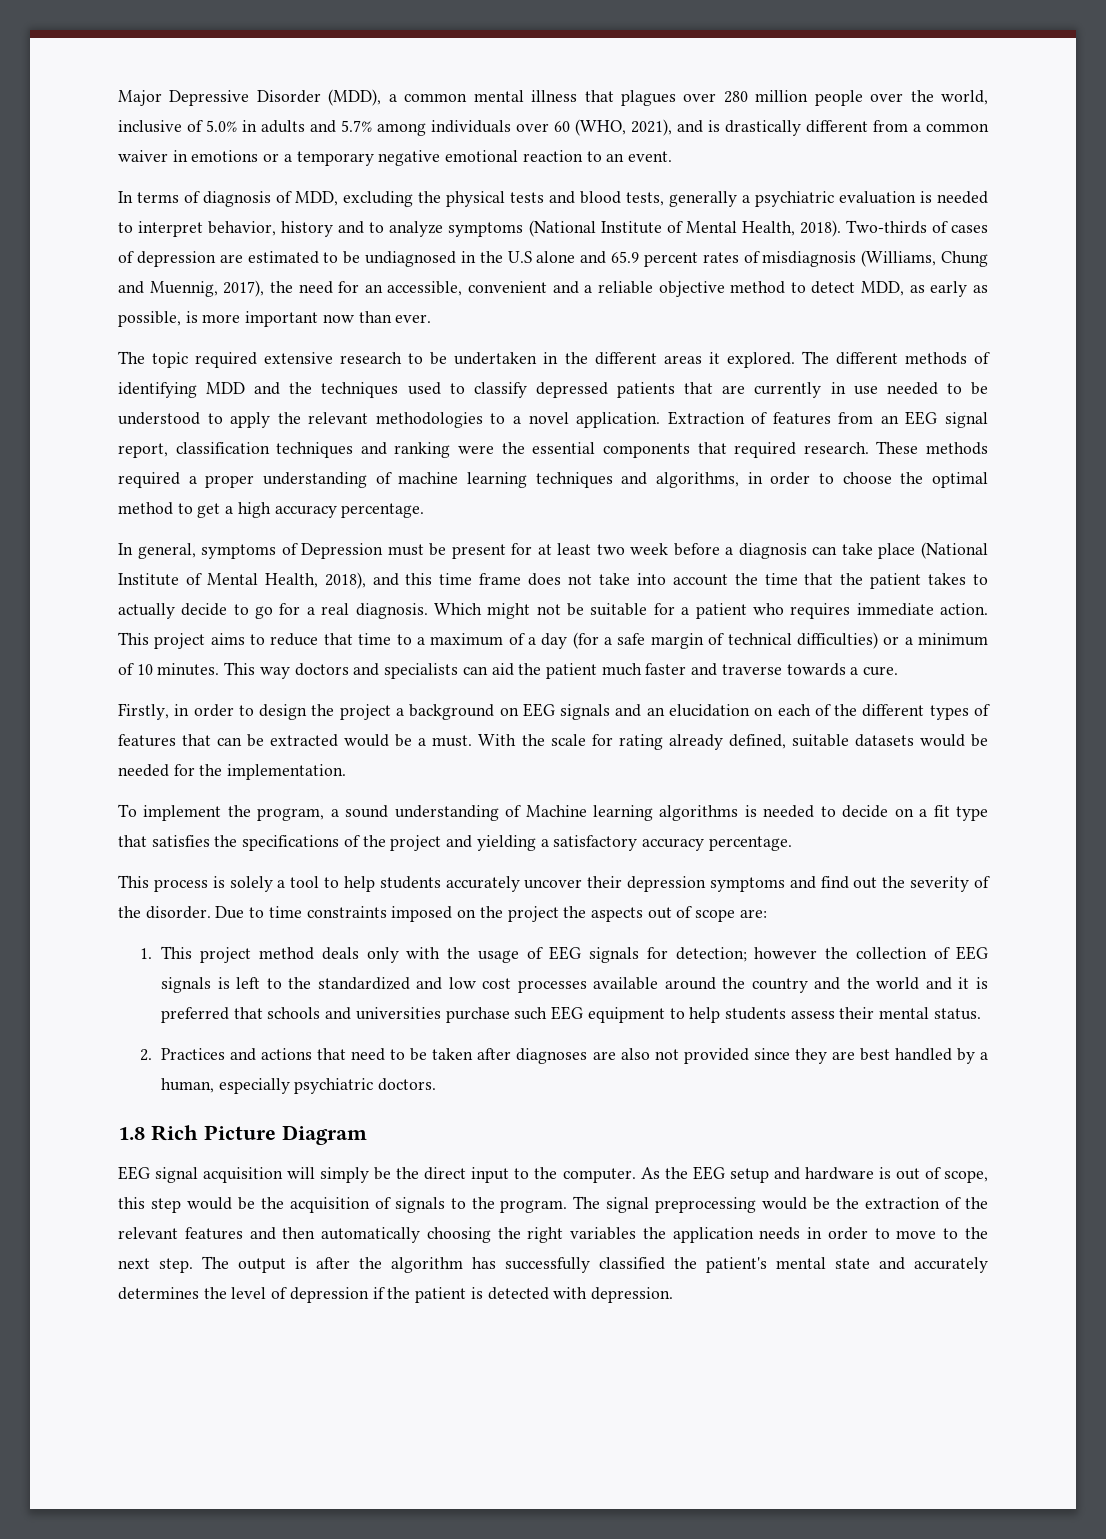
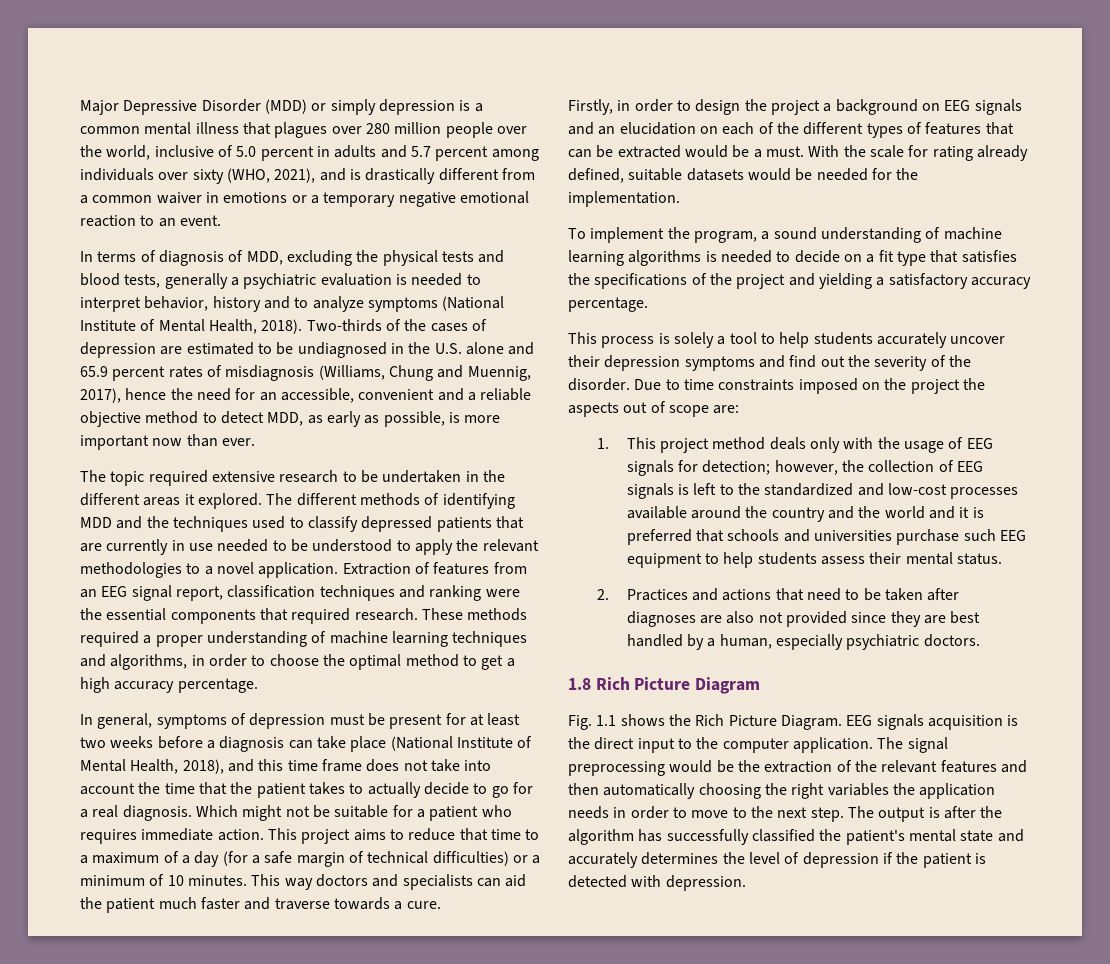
- Major Depressive Disorder (MDD), a common mental illness that plagues over 280 million people over the world, inclusive of 5.0% in adults and 5.7% among individuals over 60 (WHO, 2021), and is drastically different from a common waiver in emotions or a temporary negative emotional reaction to an event.
+ Major Depressive Disorder (MDD) or simply depression is a common mental illness that plagues over 280 million people over the world, inclusive of 5.0 percent in adults and 5.7 percent among individuals over sixty (WHO, 2021), and is drastically different from a common waiver in emotions or a temporary negative emotional reaction to an event.
- Two-thirds of cases of depression are estimated to be undiagnosed in the U.S alone and 65.9 percent rates of misdiagnosis (Williams, Chung and Muennig, 2017), the need for an accessible, convenient and a reliable objective method to detect MDD, as early as possible, is more important now than ever.
+ Two-thirds of the cases of depression are estimated to be undiagnosed in the U.S. alone and 65.9 percent rates of misdiagnosis (Williams, Chung and Muennig, 2017), hence the need for an accessible, convenient and a reliable objective method to detect MDD, as early as possible, is more important now than ever.
- In general, symptoms of Depression must be present for at least two week before a diagnosis can take place (National Institute of Mental Health, 2018), and this time frame does not take into account the time that the patient takes to actually decide to go for a real diagnosis.
+ In general, symptoms of depression must be present for at least two weeks before a diagnosis can take place (National Institute of Mental Health, 2018), and this time frame does not take into account the time that the patient takes to actually decide to go for a real diagnosis.
- To implement the program, a sound understanding of Machine learning algorithms is needed to decide on a fit type that satisfies the specifications of the project and yielding a satisfactory accuracy percentage.
+ To implement the program, a sound understanding of machine learning algorithms is needed to decide on a fit type that satisfies the specifications of the project and yielding a satisfactory accuracy percentage.
- 1. This project method deals only with the usage of EEG signals for detection; however the collection of EEG signals is left to the standardized and low cost processes available around the country and the world and it is preferred that schools and universities purchase such EEG equipment to help students assess their mental status.
+ 1. This project method deals only with the usage of EEG signals for detection; however, the collection of EEG signals is left to the standardized and low-cost processes available around the country and the world and it is preferred that schools and universities purchase such EEG equipment to help students assess their mental status.
- EEG signal acquisition will simply be the direct input to the computer. As the EEG setup and hardware is out of scope, this step would be the acquisition of signals to the program.
+ Fig. 1.1 shows the Rich Picture Diagram. EEG signals acquisition is the direct input to the computer application.

